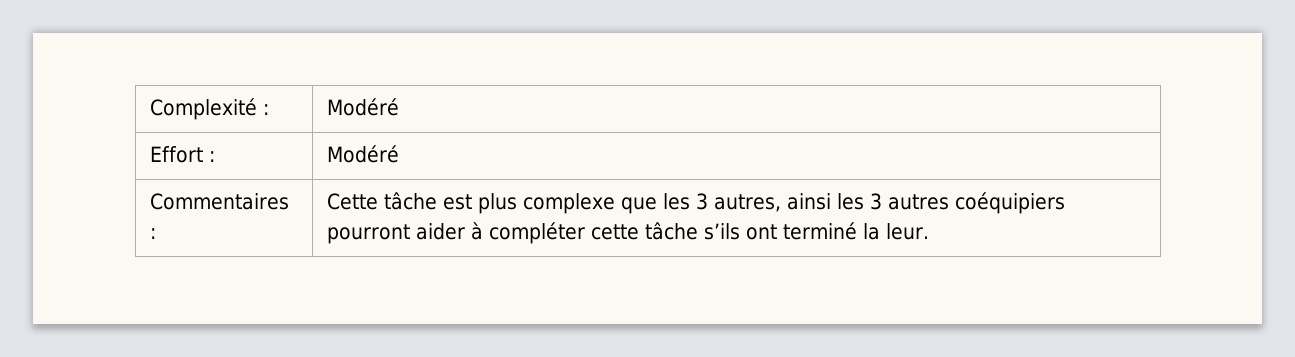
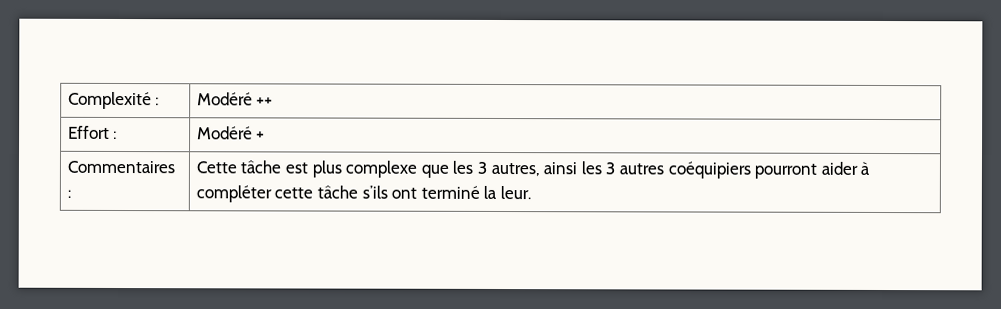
- Complexité : | Modéré
+ Complexité : | Modéré ++
- Effort : | Modéré
+ Effort : | Modéré +

